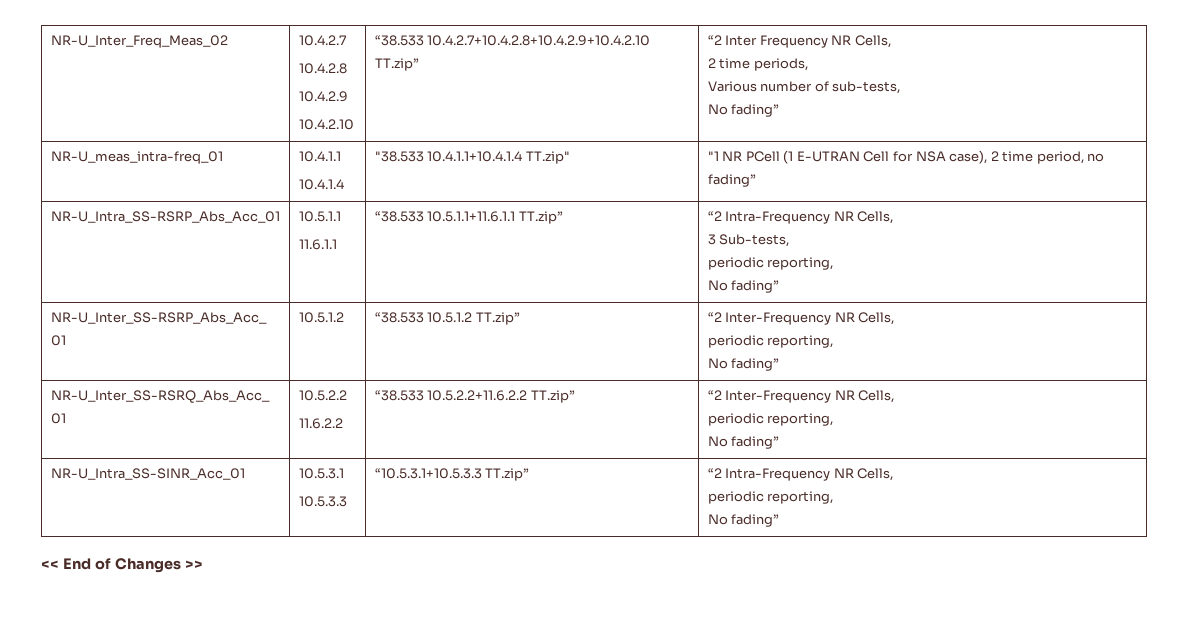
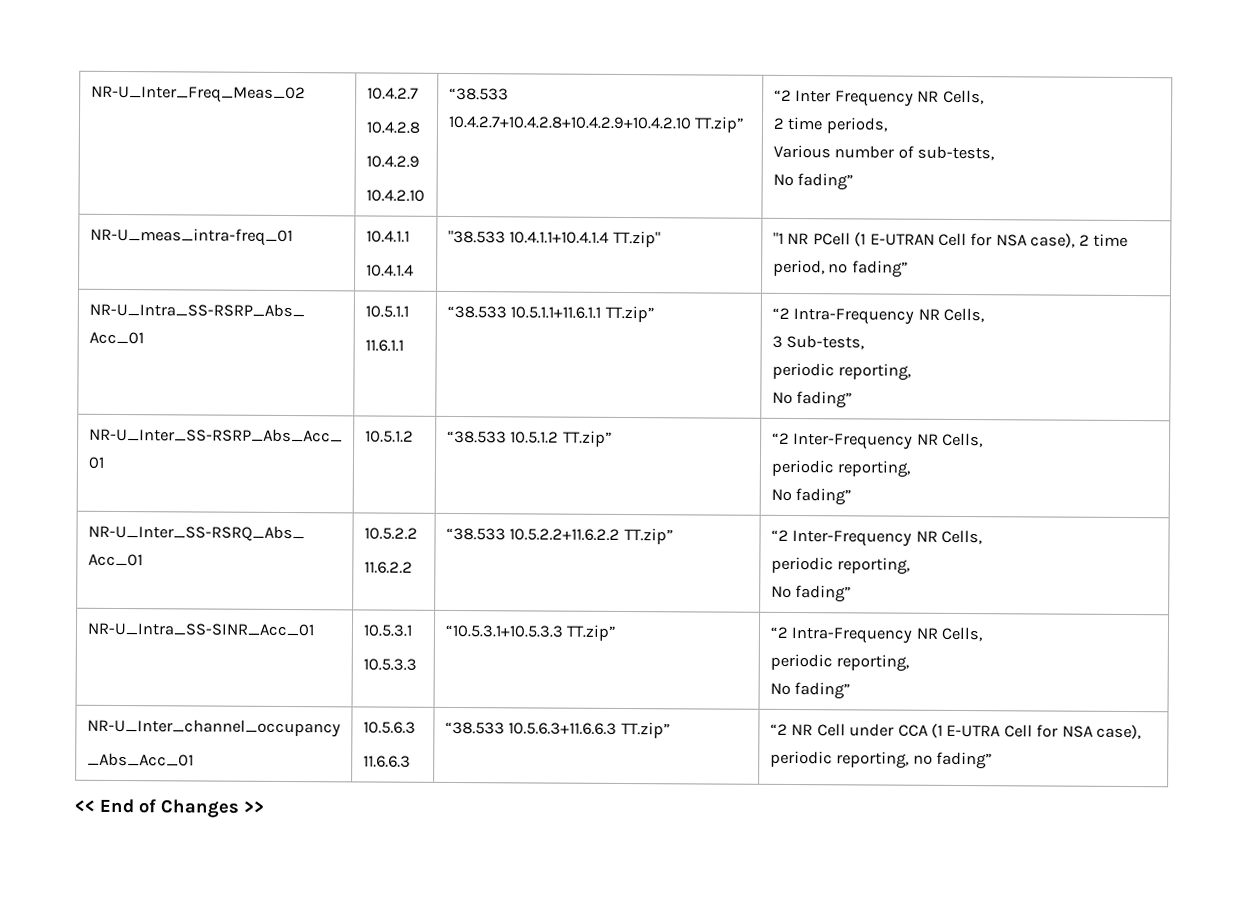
+ NR-U_Inter_channel_occupancy
+ _Abs_Acc_01 | 10.5.6.3
+ 11.6.6.3 | “38.533 10.5.6.3+11.6.6.3 TT.zip” | “2 NR Cell under CCA (1 E-UTRA Cell for NSA case), periodic reporting, no fading”

